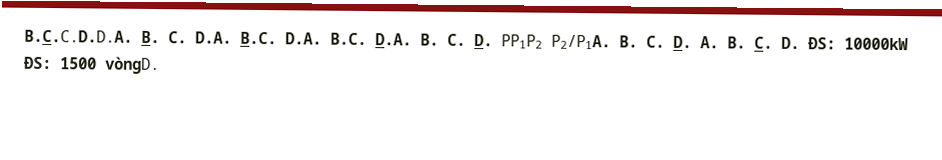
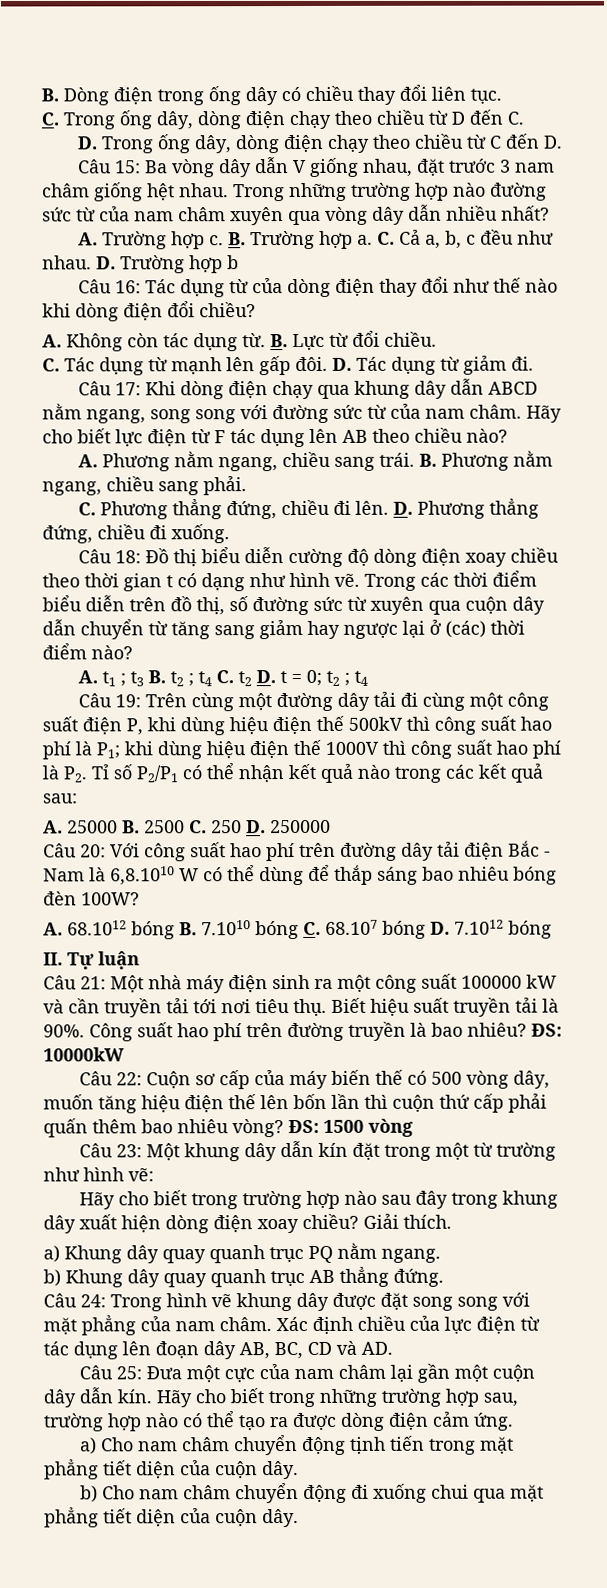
- B.C.C.D.D.A. B. C. D.A. B.C. D.A. B.C. D.A. B. C. D. PP1P2 P2/P1A. B. C. D. A. B. C. D. ĐS: 10000kW ĐS: 1500 vòngD.
+ B. Dòng điện trong ống dây có chiều thay đổi liên tục.
+ C. Trong ống dây, dòng điện chạy theo chiều từ D đến C.
+ D. Trong ống dây, dòng điện chạy theo chiều từ C đến D.
+ Câu 15: Ba vòng dây dẫn V giống nhau, đặt trước 3 nam châm giống hệt nhau. Trong những trường hợp nào đường sức từ của nam châm xuyên qua vòng dây dẫn nhiều nhất?
+ A. Trường hợp c. B. Trường hợp a. C. Cả a, b, c đều như nhau. D. Trường hợp b
+ Câu 16: Tác dụng từ của dòng điện thay đổi như thế nào khi dòng điện đổi chiều?
+ A. Không còn tác dụng từ. B. Lực từ đổi chiều.
+ C. Tác dụng từ mạnh lên gấp đôi. D. Tác dụng từ giảm đi.
+ Câu 17: Khi dòng điện chạy qua khung dây dẫn ABCD nằm ngang, song song với đường sức từ của nam châm. Hãy cho biết lực điện từ F tác dụng lên AB theo chiều nào?
+ A. Phương nằm ngang, chiều sang trái. B. Phương nằm ngang, chiều sang phải.
+ C. Phương thẳng đứng, chiều đi lên. D. Phương thẳng đứng, chiều đi xuống.
+ Câu 18: Đồ thị biểu diễn cường độ dòng điện xoay chiều theo thời gian t có dạng như hình vẽ. Trong các thời điểm biểu diễn trên đồ thị, số đường sức từ xuyên qua cuộn dây dẫn chuyển từ tăng sang giảm hay ngược lại ở (các) thời điểm nào?
+ A. t1 ; t3 B. t2 ; t4 C. t2 D. t = 0; t2 ; t4
+ Câu 19: Trên cùng một đường dây tải đi cùng một công suất điện P, khi dùng hiệu điện thế 500kV thì công suất hao phí là P1; khi dùng hiệu điện thế 1000V thì công suất hao phí là P2. Tỉ số P2/P1 có thể nhận kết quả nào trong các kết quả sau:
+ A. 25000 B. 2500 C. 250 D. 250000
+ Câu 20: Với công suất hao phí trên đường dây tải điện Bắc - Nam là 6,8.1010 W có thể dùng để thắp sáng bao nhiêu bóng đèn 100W?
+ A. 68.1012 bóng B. 7.1010 bóng C. 68.107 bóng D. 7.1012 bóng
+ II. Tự luận
+ Câu 21: Một nhà máy điện sinh ra một công suất 100000 kW và cần truyền tải tới nơi tiêu thụ. Biết hiệu suất truyền tải là 90%. Công suất hao phí trên đường truyền là bao nhiêu? ĐS: 10000kW
+ Câu 22: Cuộn sơ cấp của máy biến thế có 500 vòng dây, muốn tăng hiệu điện thế lên bốn lần thì cuộn thứ cấp phải quấn thêm bao nhiêu vòng? ĐS: 1500 vòng
+ Câu 23: Một khung dây dẫn kín đặt trong một từ trường như hình vẽ:
+ Hãy cho biết trong trường hợp nào sau đây trong khung dây xuất hiện dòng điện xoay chiều? Giải thích.
+ a) Khung dây quay quanh trục PQ nằm ngang.
+ b) Khung dây quay quanh trục AB thẳng đứng.
+ Câu 24: Trong hình vẽ khung dây được đặt song song với mặt phẳng của nam châm. Xác định chiều của lực điện từ tác dụng lên đoạn dây AB, BC, CD và AD.
+ Câu 25: Đưa một cực của nam châm lại gần một cuộn dây dẫn kín. Hãy cho biết trong những trường hợp sau, trường hợp nào có thể tạo ra được dòng điện cảm ứng.
+ a) Cho nam châm chuyển động tịnh tiến trong mặt phẳng tiết diện của cuộn dây.
+ b) Cho nam châm chuyển động đi xuống chui qua mặt phẳng tiết diện của cuộn dây.

